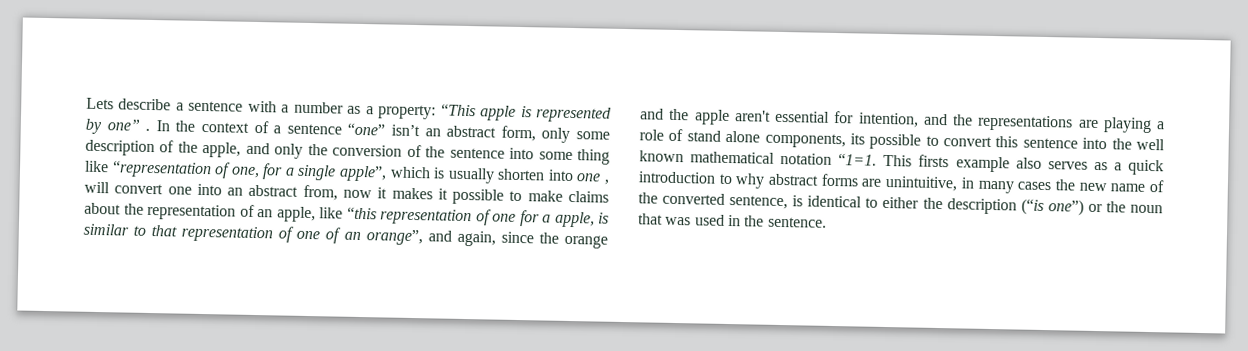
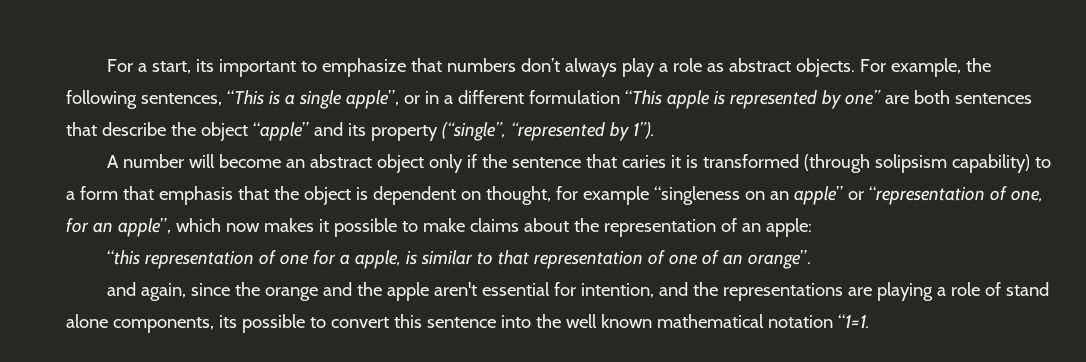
- Lets describe a sentence with a number as a property: “This apple is represented by one” . In the context of a sentence “one” isn’t an abstract form, only some description of the apple, and only the conversion of the sentence into some thing like “representation of one, for a single apple”, which is usually shorten into one , will convert one into an abstract from, now it makes it possible to make claims about the representation of an apple, like “this representation of one for a apple, is similar to that representation of one of an orange”, and again, since the orange and the apple aren't essential for intention, and the representations are playing a role of stand alone components, its possible to convert this sentence into the well known mathematical notation “1=1. This firsts example also serves as a quick introduction to why abstract forms are unintuitive, in many cases the new name of the converted sentence, is identical to either the description (“is one”) or the noun that was used in the sentence.
+ For a start, its important to emphasize that numbers don’t always play a role as abstract objects. For example, the following sentences, “This is a single apple”, or in a different formulation “This apple is represented by one” are both sentences that describe the object “apple” and its property (“single”, “represented by 1”).
+ A number will become an abstract object only if the sentence that caries it is transformed (through solipsism capability) to a form that emphasis that the object is dependent on thought, for example “singleness on an apple” or “representation of one, for an apple”, which now makes it possible to make claims about the representation of an apple:
+ “this representation of one for a apple, is similar to that representation of one of an orange”.
+ and again, since the orange and the apple aren't essential for intention, and the representations are playing a role of stand alone components, its possible to convert this sentence into the well known mathematical notation “1=1.

